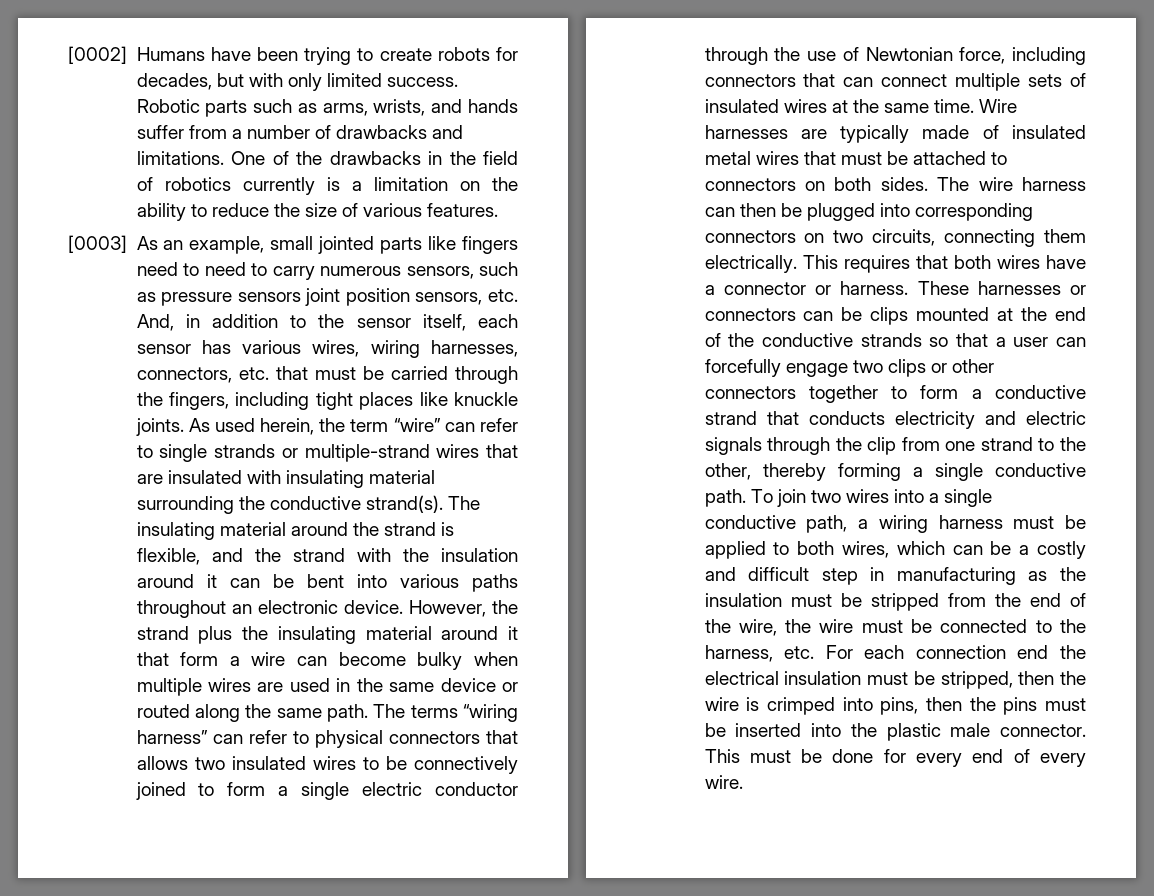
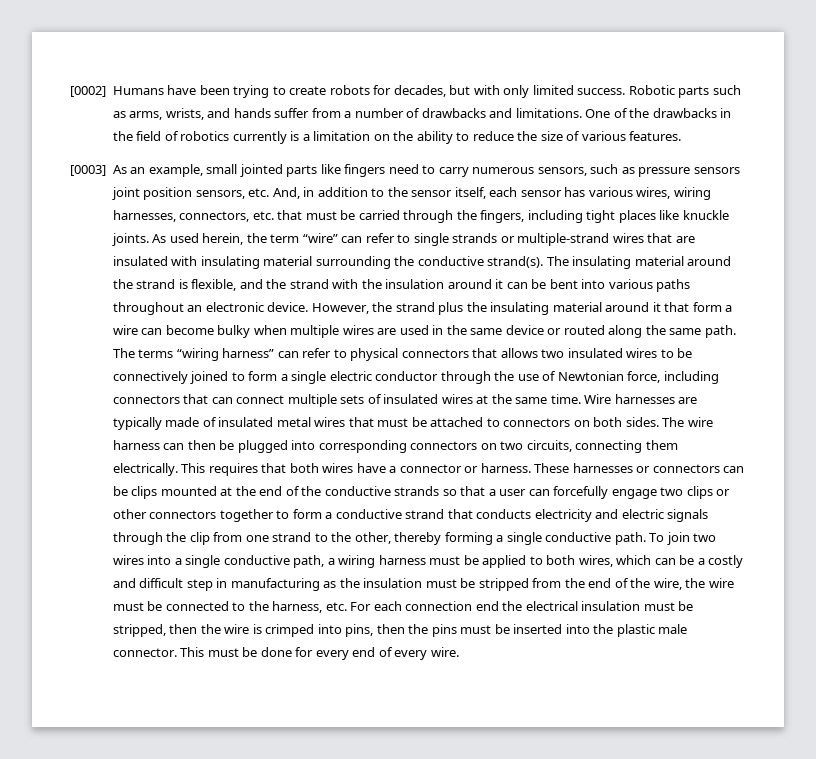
- [0003] As an example, small jointed parts like fingers need to need to carry numerous sensors, such as pressure sensors joint position sensors, etc. And, in addition to the sensor itself, each sensor has various wires, wiring harnesses, connectors, etc. that must be carried through the fingers, including tight places like knuckle joints.
+ [0003] As an example, small jointed parts like fingers need to carry numerous sensors, such as pressure sensors joint position sensors, etc. And, in addition to the sensor itself, each sensor has various wires, wiring harnesses, connectors, etc. that must be carried through the fingers, including tight places like knuckle joints.

